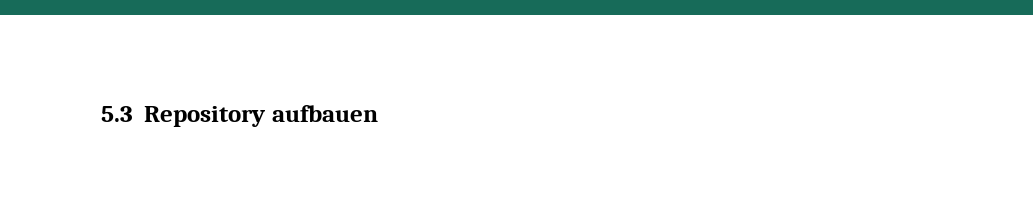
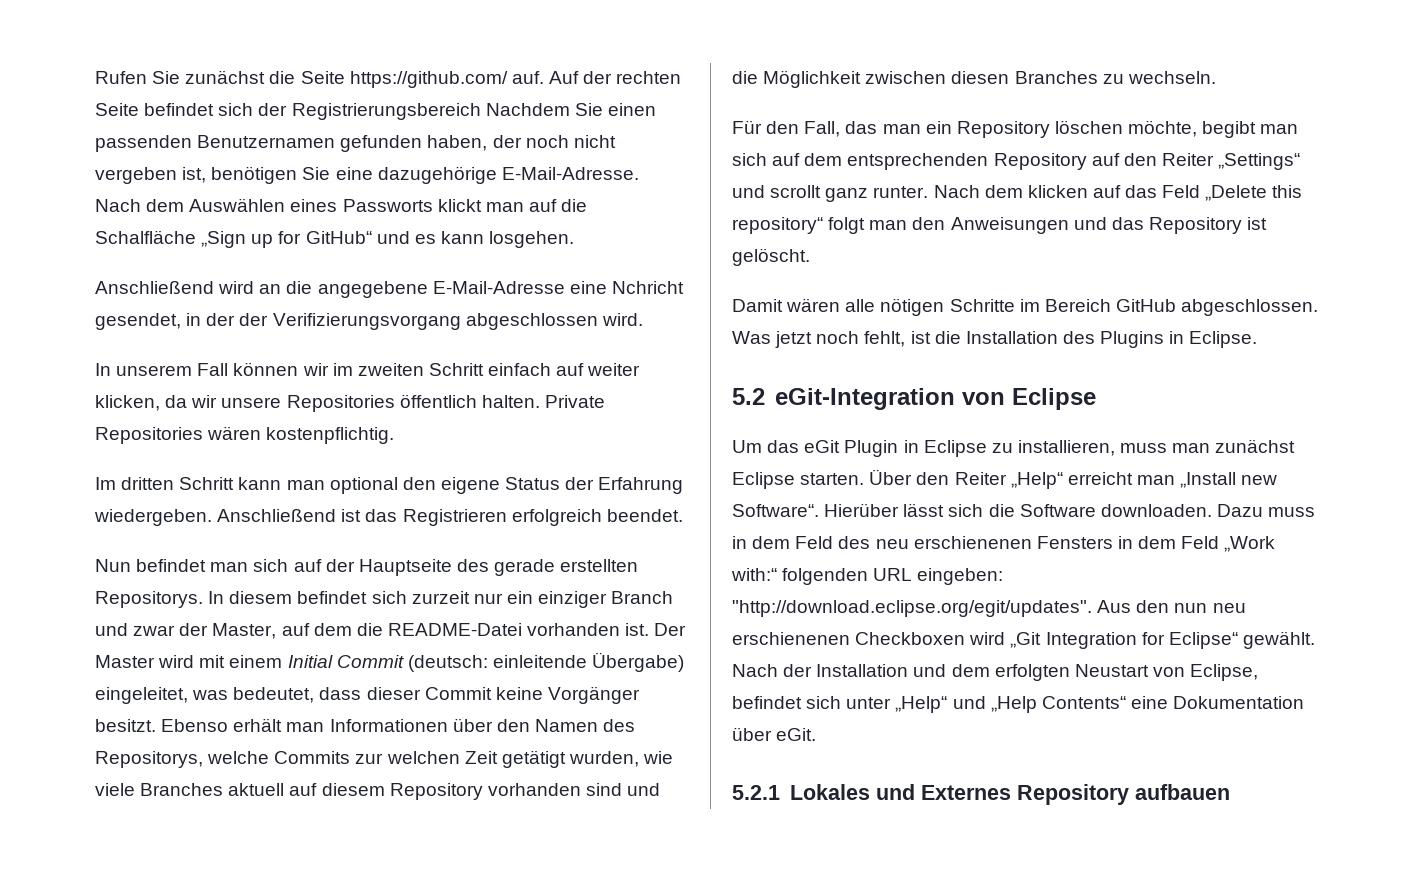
- 5.3 Repository aufbauen
+ Rufen Sie zunächst die Seite https://github.com/ auf. Auf der rechten Seite befindet sich der Registrierungsbereich Nachdem Sie einen passenden Benutzernamen gefunden haben, der noch nicht vergeben ist, benötigen Sie eine dazugehörige E-Mail-Adresse. Nach dem Auswählen eines Passworts klickt man auf die Schalfläche „Sign up for GitHub“ und es kann losgehen.
+ Anschließend wird an die angegebene E-Mail-Adresse eine Nchricht gesendet, in der der Verifizierungsvorgang abgeschlossen wird.
+ In unserem Fall können wir im zweiten Schritt einfach auf weiter klicken, da wir unsere Repositories öffentlich halten. Private Repositories wären kostenpflichtig.
+ Im dritten Schritt kann man optional den eigene Status der Erfahrung wiedergeben. Anschließend ist das Registrieren erfolgreich beendet.
+ Nun befindet man sich auf der Hauptseite des gerade erstellten Repositorys. In diesem befindet sich zurzeit nur ein einziger Branch und zwar der Master, auf dem die README-Datei vorhanden ist. Der Master wird mit einem Initial Commit (deutsch: einleitende Übergabe) eingeleitet, was bedeutet, dass dieser Commit keine Vorgänger besitzt. Ebenso erhält man Informationen über den Namen des Repositorys, welche Commits zur welchen Zeit getätigt wurden, wie viele Branches aktuell auf diesem Repository vorhanden sind und die Möglichkeit zwischen diesen Branches zu wechseln.
+ Für den Fall, das man ein Repository löschen möchte, begibt man sich auf dem entsprechenden Repository auf den Reiter „Settings“ und scrollt ganz runter. Nach dem klicken auf das Feld „Delete this repository“ folgt man den Anweisungen und das Repository ist gelöscht.
+ Damit wären alle nötigen Schritte im Bereich GitHub abgeschlossen. Was jetzt noch fehlt, ist die Installation des Plugins in Eclipse.
+ 5.2 eGit-Integration von Eclipse
+ Um das eGit Plugin in Eclipse zu installieren, muss man zunächst Eclipse starten. Über den Reiter „Help“ erreicht man „Install new Software“. Hierüber lässt sich die Software downloaden. Dazu muss in dem Feld des neu erschienenen Fensters in dem Feld „Work with:“ folgenden URL eingeben: "http://download.eclipse.org/egit/updates". Aus den nun neu erschienenen Checkboxen wird „Git Integration for Eclipse“ gewählt. Nach der Installation und dem erfolgten Neustart von Eclipse, befindet sich unter „Help“ und „Help Contents“ eine Dokumentation über eGit.
+ 5.2.1 Lokales und Externes Repository aufbauen

